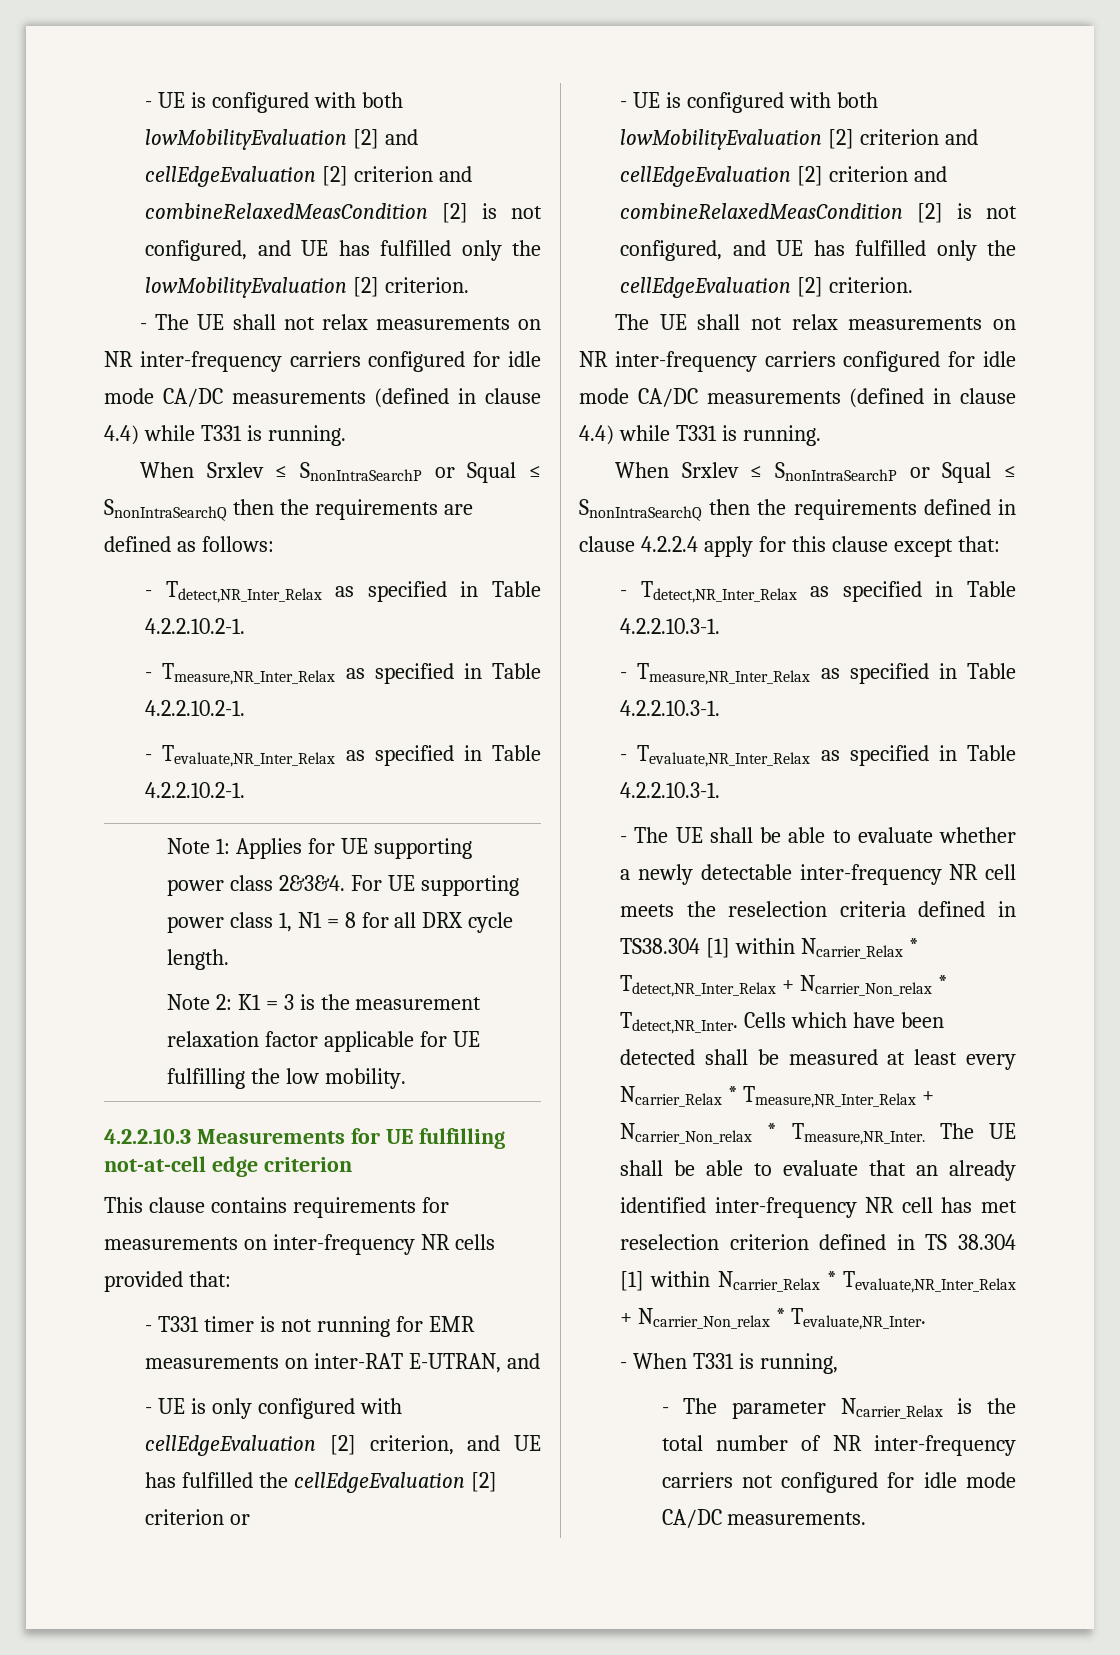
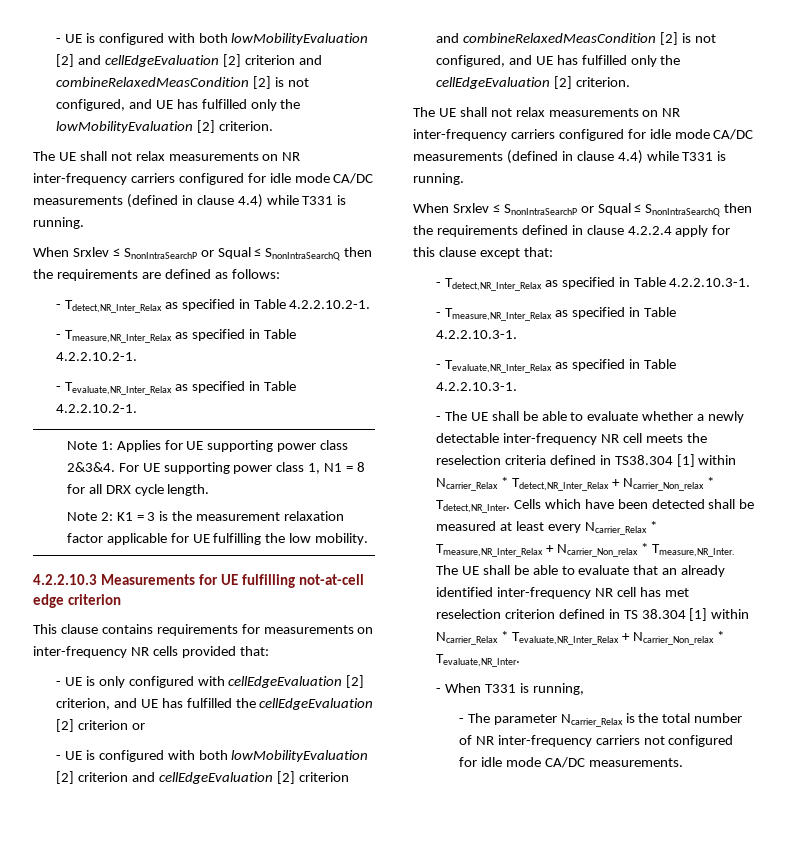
  - UE is configured with both lowMobilityEvaluation [2] and cellEdgeEvaluation [2] criterion and combineRelaxedMeasCondition [2] is not configured, and UE has fulfilled only the lowMobilityEvaluation [2] criterion.
- - The UE shall not relax measurements on NR inter-frequency carriers configured for idle mode CA/DC measurements (defined in clause 4.4) while T331 is running.
+ The UE shall not relax measurements on NR inter-frequency carriers configured for idle mode CA/DC measurements (defined in clause 4.4) while T331 is running.
- - T331 timer is not running for EMR measurements on inter-RAT E-UTRAN, and

